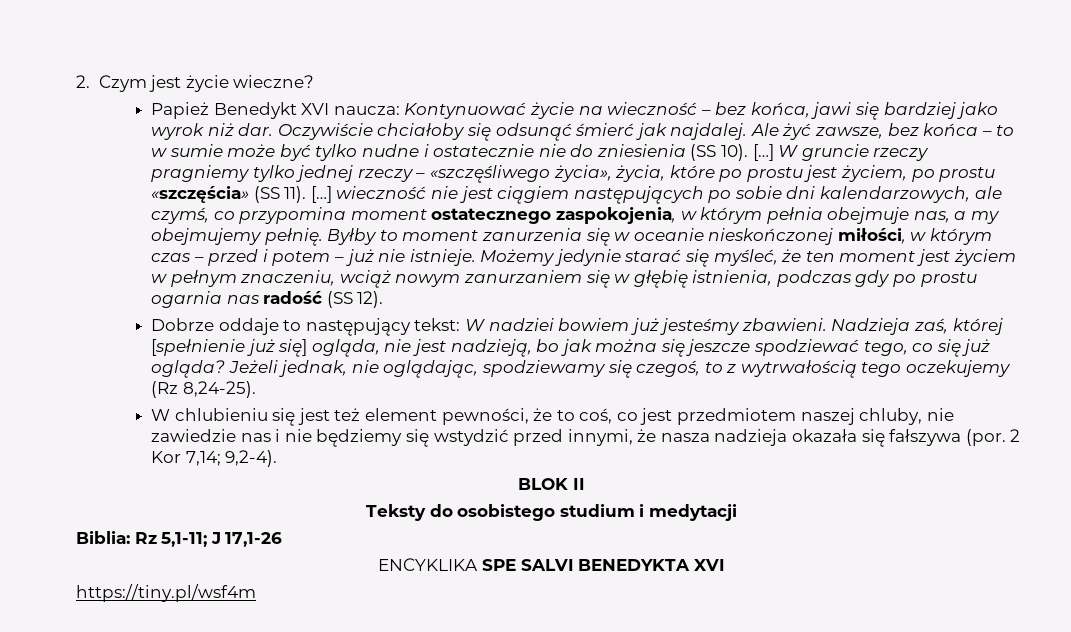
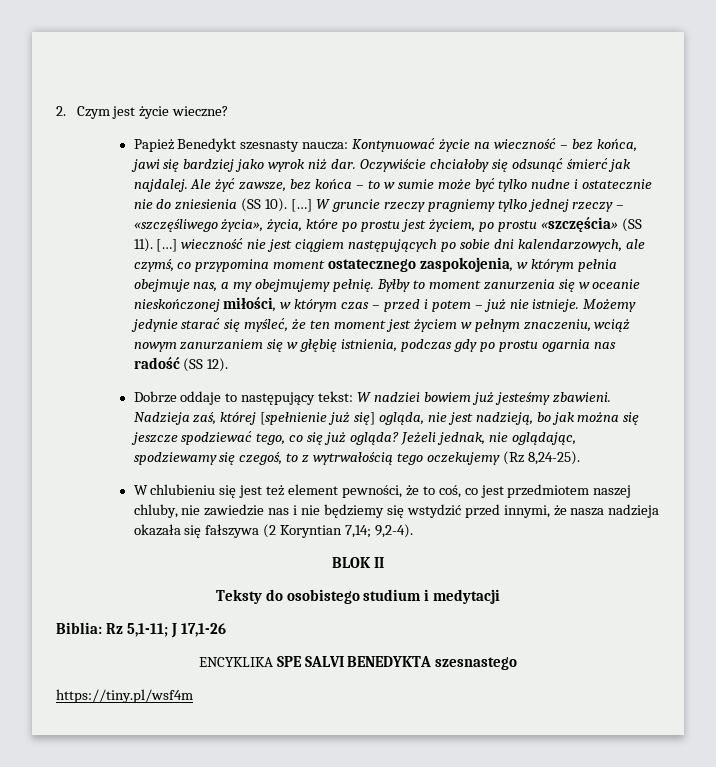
- Papież Benedykt XVI naucza: Kontynuować życie na wieczność – bez końca, jawi się bardziej jako wyrok niż dar.
+ Papież Benedykt szesnasty naucza: Kontynuować życie na wieczność – bez końca, jawi się bardziej jako wyrok niż dar.
- W chlubieniu się jest też element pewności, że to coś, co jest przedmiotem naszej chluby, nie zawiedzie nas i nie będziemy się wstydzić przed innymi, że nasza nadzieja okazała się fałszywa (por. 2 Kor 7,14; 9,2-4).
+ W chlubieniu się jest też element pewności, że to coś, co jest przedmiotem naszej chluby, nie zawiedzie nas i nie będziemy się wstydzić przed innymi, że nasza nadzieja okazała się fałszywa (2 Koryntian 7,14; 9,2-4).
- ENCYKLIKA SPE SALVI BENEDYKTA XVI
+ ENCYKLIKA SPE SALVI BENEDYKTA szesnastego

